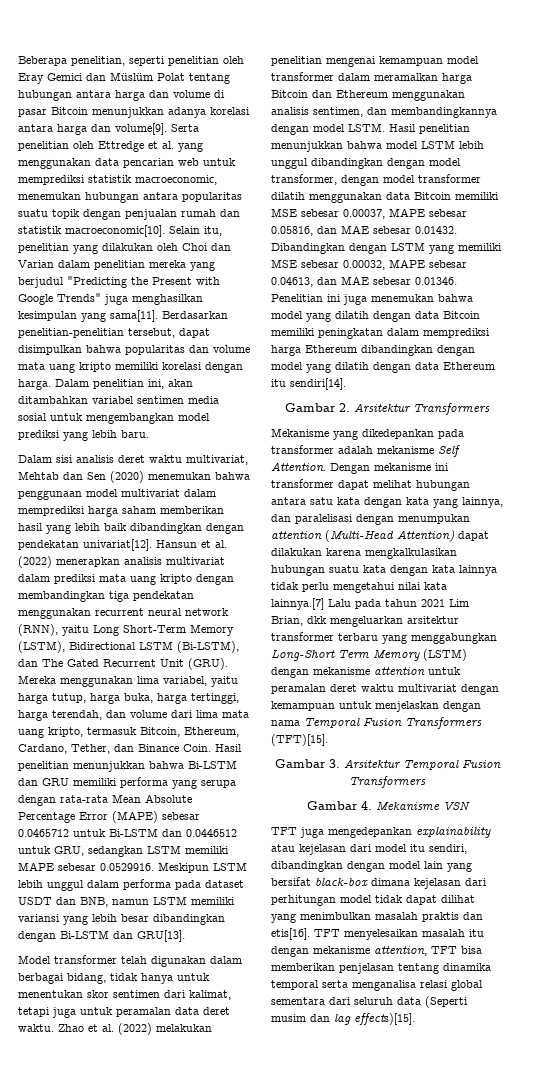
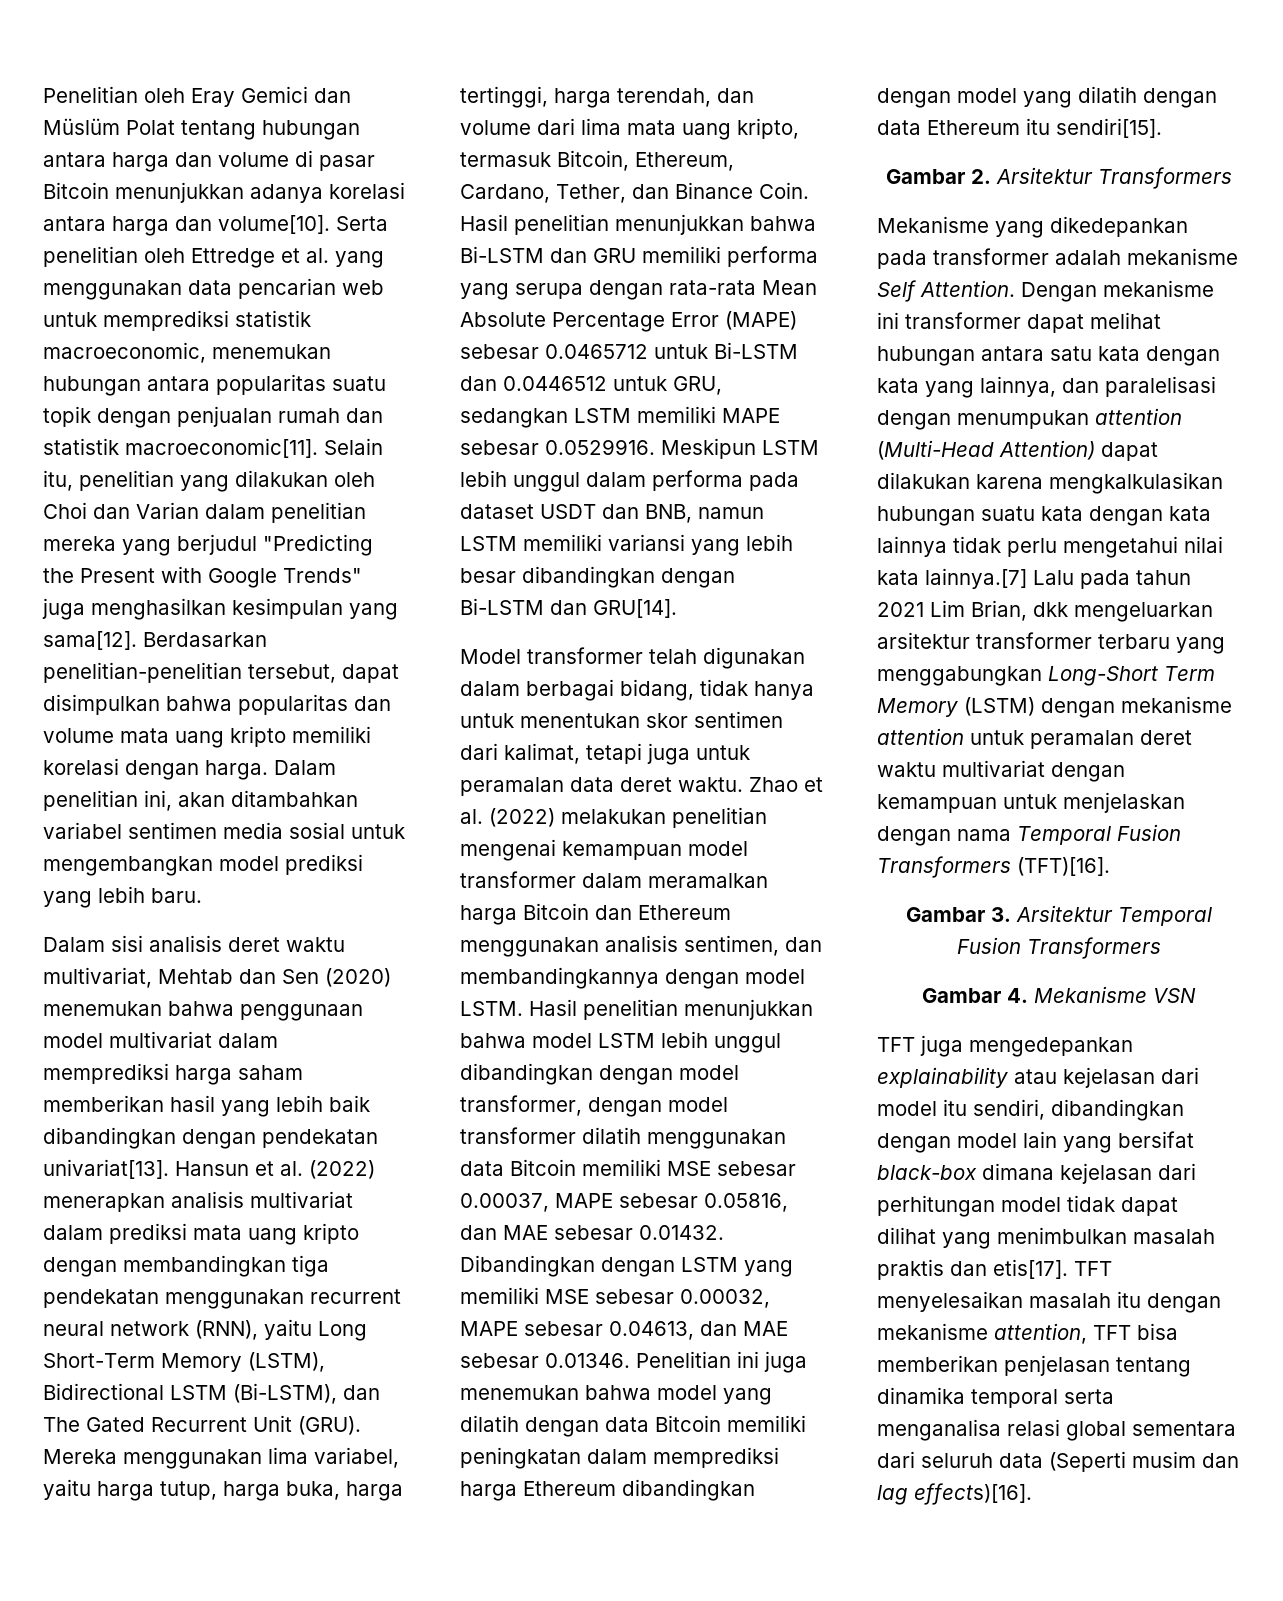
- Beberapa penelitian, seperti penelitian oleh Eray Gemici dan Müslüm Polat tentang hubungan antara harga dan volume di pasar Bitcoin menunjukkan adanya korelasi antara harga dan volume[9].
+ Penelitian oleh Eray Gemici dan Müslüm Polat tentang hubungan antara harga dan volume di pasar Bitcoin menunjukkan adanya korelasi antara harga dan volume[10].
- Serta penelitian oleh Ettredge et al. yang menggunakan data pencarian web untuk memprediksi statistik macroeconomic, menemukan hubungan antara popularitas suatu topik dengan penjualan rumah dan statistik macroeconomic[10].
+ Serta penelitian oleh Ettredge et al. yang menggunakan data pencarian web untuk memprediksi statistik macroeconomic, menemukan hubungan antara popularitas suatu topik dengan penjualan rumah dan statistik macroeconomic[11].
- Selain itu, penelitian yang dilakukan oleh Choi dan Varian dalam penelitian mereka yang berjudul "Predicting the Present with Google Trends" juga menghasilkan kesimpulan yang sama[11].
+ Selain itu, penelitian yang dilakukan oleh Choi dan Varian dalam penelitian mereka yang berjudul "Predicting the Present with Google Trends" juga menghasilkan kesimpulan yang sama[12].
- Dalam sisi analisis deret waktu multivariat, Mehtab dan Sen (2020) menemukan bahwa penggunaan model multivariat dalam memprediksi harga saham memberikan hasil yang lebih baik dibandingkan dengan pendekatan univariat[12].
+ Dalam sisi analisis deret waktu multivariat, Mehtab dan Sen (2020) menemukan bahwa penggunaan model multivariat dalam memprediksi harga saham memberikan hasil yang lebih baik dibandingkan dengan pendekatan univariat[13].
- Hasil penelitian menunjukkan bahwa Bi-LSTM dan GRU memiliki performa yang serupa dengan rata-rata Mean Absolute Percentage Error (MAPE) sebesar 0.0465712 untuk Bi-LSTM dan 0.0446512 untuk GRU, sedangkan LSTM memiliki MAPE sebesar 0.0529916. Meskipun LSTM lebih unggul dalam performa pada dataset USDT dan BNB, namun LSTM memiliki variansi yang lebih besar dibandingkan dengan Bi-LSTM dan GRU[13].
+ Hasil penelitian menunjukkan bahwa Bi-LSTM dan GRU memiliki performa yang serupa dengan rata-rata Mean Absolute Percentage Error (MAPE) sebesar 0.0465712 untuk Bi-LSTM dan 0.0446512 untuk GRU, sedangkan LSTM memiliki MAPE sebesar 0.0529916. Meskipun LSTM lebih unggul dalam performa pada dataset USDT dan BNB, namun LSTM memiliki variansi yang lebih besar dibandingkan dengan Bi-LSTM dan GRU[14].
- Hasil penelitian menunjukkan bahwa model LSTM lebih unggul dibandingkan dengan model transformer, dengan model transformer dilatih menggunakan data Bitcoin memiliki MSE sebesar 0.00037, MAPE sebesar 0.05816, dan MAE sebesar 0.01432. Dibandingkan dengan LSTM yang memiliki MSE sebesar 0.00032, MAPE sebesar 0.04613, dan MAE sebesar 0.01346. Penelitian ini juga menemukan bahwa model yang dilatih dengan data Bitcoin memiliki peningkatan dalam memprediksi harga Ethereum dibandingkan dengan model yang dilatih dengan data Ethereum itu sendiri[14].
+ Hasil penelitian menunjukkan bahwa model LSTM lebih unggul dibandingkan dengan model transformer, dengan model transformer dilatih menggunakan data Bitcoin memiliki MSE sebesar 0.00037, MAPE sebesar 0.05816, dan MAE sebesar 0.01432. Dibandingkan dengan LSTM yang memiliki MSE sebesar 0.00032, MAPE sebesar 0.04613, dan MAE sebesar 0.01346. Penelitian ini juga menemukan bahwa model yang dilatih dengan data Bitcoin memiliki peningkatan dalam memprediksi harga Ethereum dibandingkan dengan model yang dilatih dengan data Ethereum itu sendiri[15].
- Dengan mekanisme ini transformer dapat melihat hubungan antara satu kata dengan kata yang lainnya, dan paralelisasi dengan menumpukan attention (Multi-Head Attention) dapat dilakukan karena mengkalkulasikan hubungan suatu kata dengan kata lainnya tidak perlu mengetahui nilai kata lainnya.[7] Lalu pada tahun 2021 Lim Brian, dkk mengeluarkan arsitektur transformer terbaru yang menggabungkan Long-Short Term Memory (LSTM) dengan mekanisme attention untuk peramalan deret waktu multivariat dengan kemampuan untuk menjelaskan dengan nama Temporal Fusion Transformers (TFT)[15].
+ Dengan mekanisme ini transformer dapat melihat hubungan antara satu kata dengan kata yang lainnya, dan paralelisasi dengan menumpukan attention (Multi-Head Attention) dapat dilakukan karena mengkalkulasikan hubungan suatu kata dengan kata lainnya tidak perlu mengetahui nilai kata lainnya.[7] Lalu pada tahun 2021 Lim Brian, dkk mengeluarkan arsitektur transformer terbaru yang menggabungkan Long-Short Term Memory (LSTM) dengan mekanisme attention untuk peramalan deret waktu multivariat dengan kemampuan untuk menjelaskan dengan nama Temporal Fusion Transformers (TFT)[16].
- TFT juga mengedepankan explainability atau kejelasan dari model itu sendiri, dibandingkan dengan model lain yang bersifat black-box dimana kejelasan dari perhitungan model tidak dapat dilihat yang menimbulkan masalah praktis dan etis[16].
+ TFT juga mengedepankan explainability atau kejelasan dari model itu sendiri, dibandingkan dengan model lain yang bersifat black-box dimana kejelasan dari perhitungan model tidak dapat dilihat yang menimbulkan masalah praktis dan etis[17].
- TFT menyelesaikan masalah itu dengan mekanisme attention, TFT bisa memberikan penjelasan tentang dinamika temporal serta menganalisa relasi global sementara dari seluruh data (Seperti musim dan lag effects)[15].
+ TFT menyelesaikan masalah itu dengan mekanisme attention, TFT bisa memberikan penjelasan tentang dinamika temporal serta menganalisa relasi global sementara dari seluruh data (Seperti musim dan lag effects)[16].

